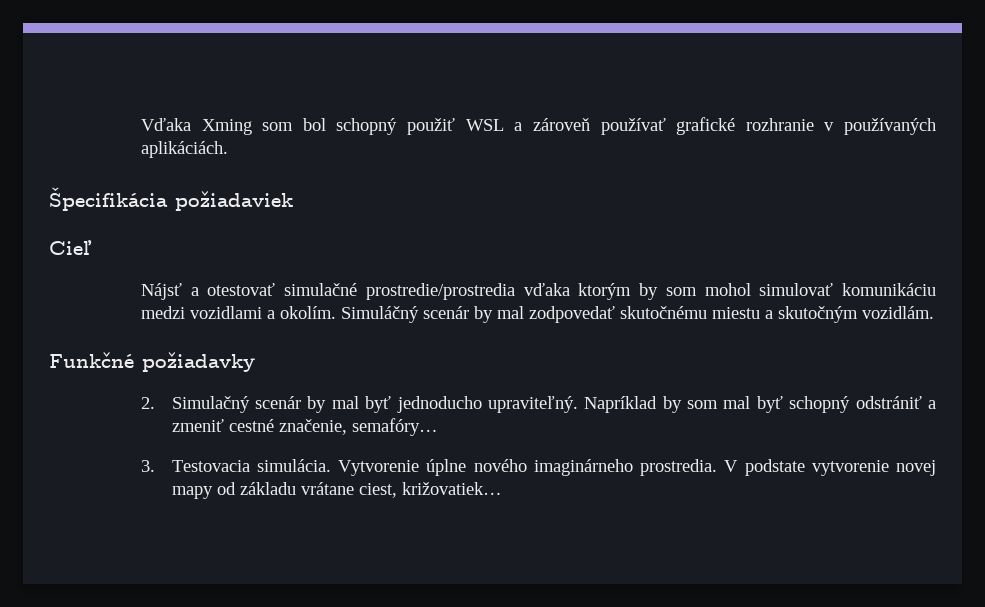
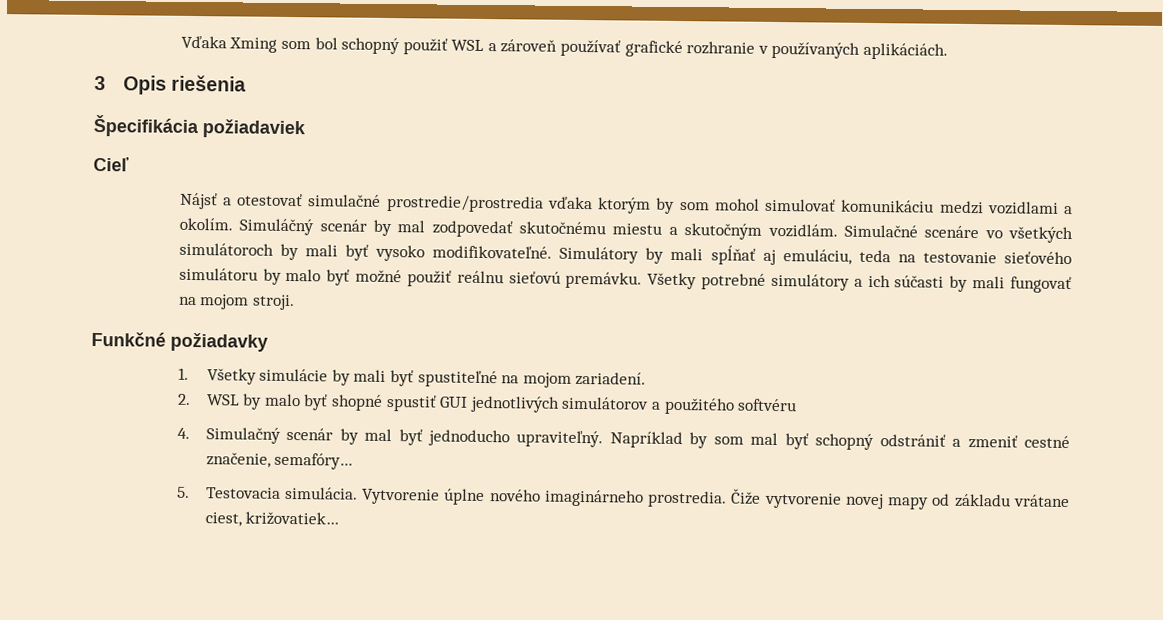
+ 3 Opis riešenia
- Simuláčný scenár by mal zodpovedať skutočnému miestu a skutočným vozidlám.
+ Simuláčný scenár by mal zodpovedať skutočnému miestu a skutočným vozidlám. Simulačné scenáre vo všetkých simulátoroch by mali byť vysoko modifikovateľné. Simulátory by mali spĺňať aj emuláciu, teda na testovanie sieťového simulátoru by malo byť možné použiť reálnu sieťovú premávku. Všetky potrebné simulátory a ich súčasti by mali fungovať na mojom stroji.
  Funkčné požiadavky
- 2. Simulačný scenár by mal byť jednoducho upraviteľný.
+ 1. Všetky simulácie by mali byť spustiteľné na mojom zariadení.
+ 2. WSL by malo byť shopné spustiť GUI jednotlivých simulátorov a použitého softvéru
+ 4. Simulačný scenár by mal byť jednoducho upraviteľný.
- 3. Testovacia simulácia.
+ 5. Testovacia simulácia.
- V podstate vytvorenie novej mapy od základu vrátane ciest, križovatiek…
+ Čiže vytvorenie novej mapy od základu vrátane ciest, križovatiek…

